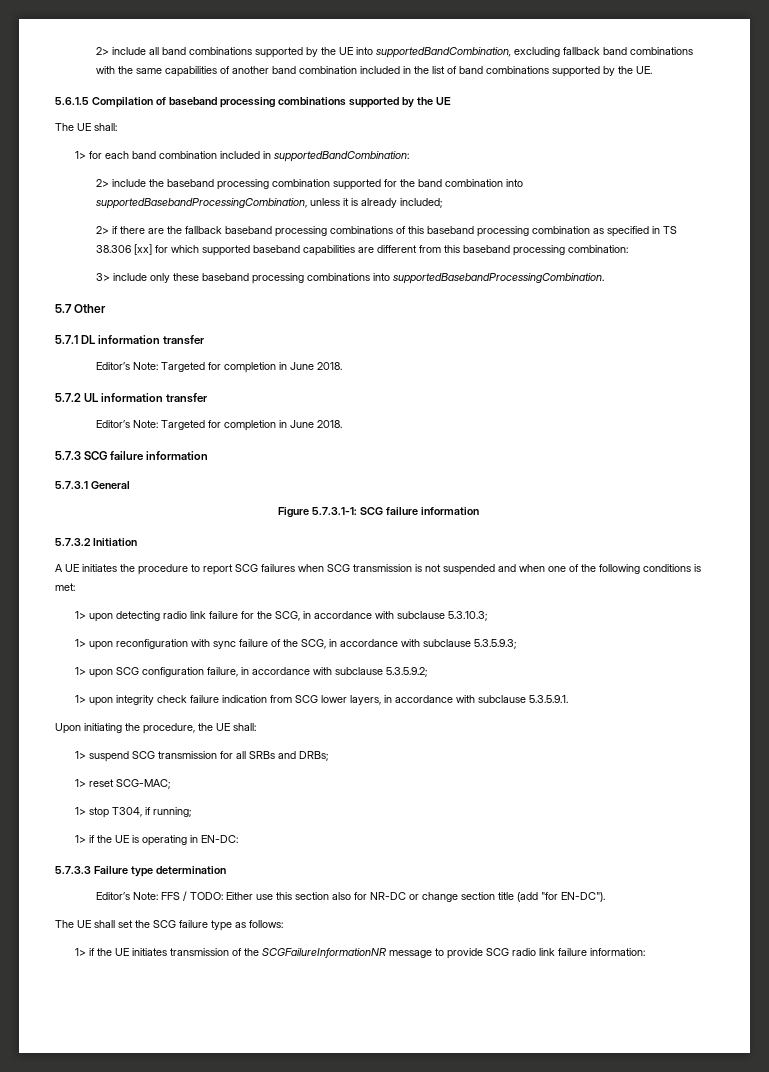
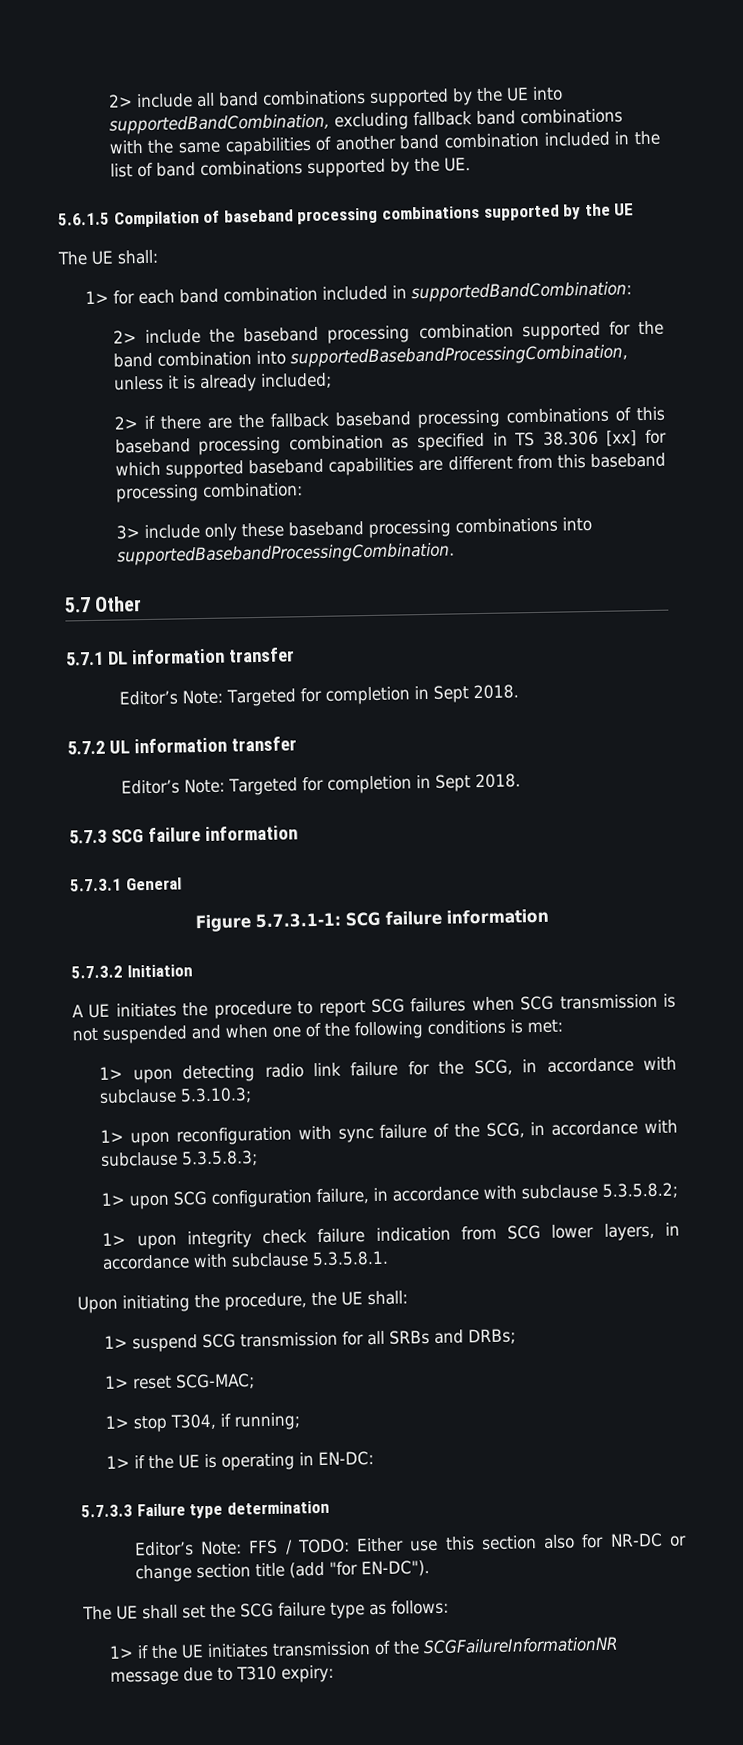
  5.7.1 DL information transfer
- Editor’s Note: Targeted for completion in June 2018.
+ Editor’s Note: Targeted for completion in Sept 2018.
  5.7.2 UL information transfer
- Editor’s Note: Targeted for completion in June 2018.
+ Editor’s Note: Targeted for completion in Sept 2018.
- 1> upon reconfiguration with sync failure of the SCG, in accordance with subclause 5.3.5.9.3;
+ 1> upon reconfiguration with sync failure of the SCG, in accordance with subclause 5.3.5.8.3;
- 1> upon SCG configuration failure, in accordance with subclause 5.3.5.9.2;
+ 1> upon SCG configuration failure, in accordance with subclause 5.3.5.8.2;
- 1> upon integrity check failure indication from SCG lower layers, in accordance with subclause 5.3.5.9.1.
+ 1> upon integrity check failure indication from SCG lower layers, in accordance with subclause 5.3.5.8.1.
- 1> if the UE initiates transmission of the SCGFailureInformationNR message to provide SCG radio link failure information:
+ 1> if the UE initiates transmission of the SCGFailureInformationNR message due to T310 expiry:

